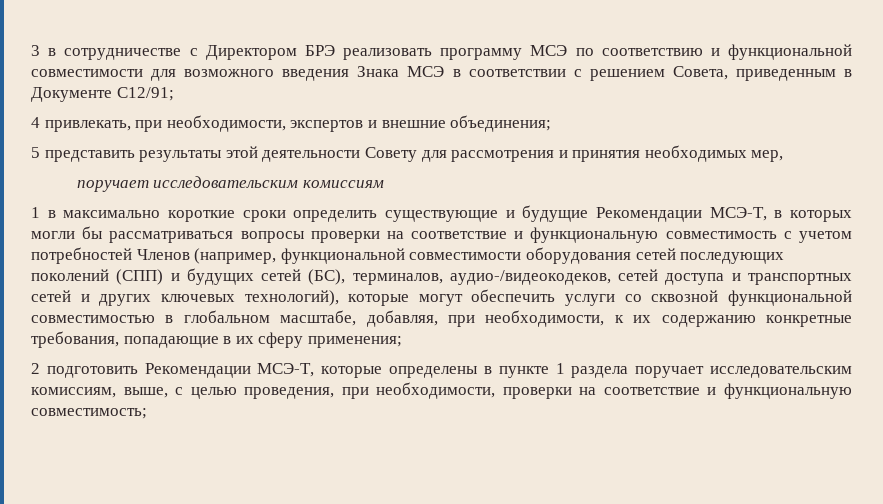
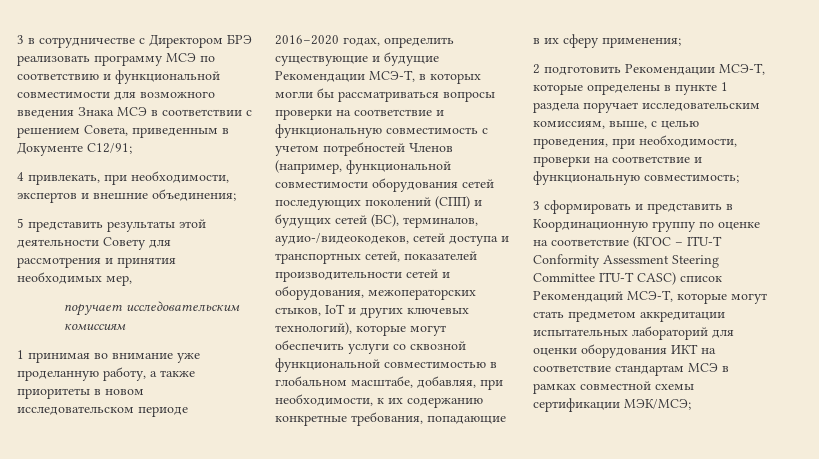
- 1 в максимально короткие сроки определить существующие и будущие Рекомендации МСЭ-Т, в которых могли бы рассматриваться вопросы проверки на соответствие и функциональную совместимость с учетом потребностей Членов (например, функциональной совместимости оборудования сетей последующих поколений (СПП) и будущих сетей (БС), терминалов, аудио-/видеокодеков, сетей доступа и транспортных сетей и других ключевых технологий), которые могут обеспечить услуги со сквозной функциональной совместимостью в глобальном масштабе, добавляя, при необходимости, к их содержанию конкретные требования, попадающие в их сферу применения;
+ 1 принимая во внимание уже проделанную работу, а также приоритеты в новом исследовательском периоде 2016−2020 годах, определить существующие и будущие Рекомендации МСЭ-Т, в которых могли бы рассматриваться вопросы проверки на соответствие и функциональную совместимость с учетом потребностей Членов (например, функциональной совместимости оборудования сетей последующих поколений (СПП) и будущих сетей (БС), терминалов, аудио-/видеокодеков, сетей доступа и транспортных сетей, показателей производительности сетей и оборудования, межоператорских стыков, IoT и других ключевых технологий), которые могут обеспечить услуги со сквозной функциональной совместимостью в глобальном масштабе, добавляя, при необходимости, к их содержанию конкретные требования, попадающие в их сферу применения;
+ 3 сформировать и представить в Координационную группу по оценке на соответствие (КГОС – ITU-T Conformity Assessment Steering Committee ITU-T CASC) список Рекомендаций МСЭ-Т, которые могут стать предметом аккредитации испытательных лабораторий для оценки оборудования ИКТ на соответствие стандартам МСЭ в рамках совместной схемы сертификации МЭК/МСЭ;

